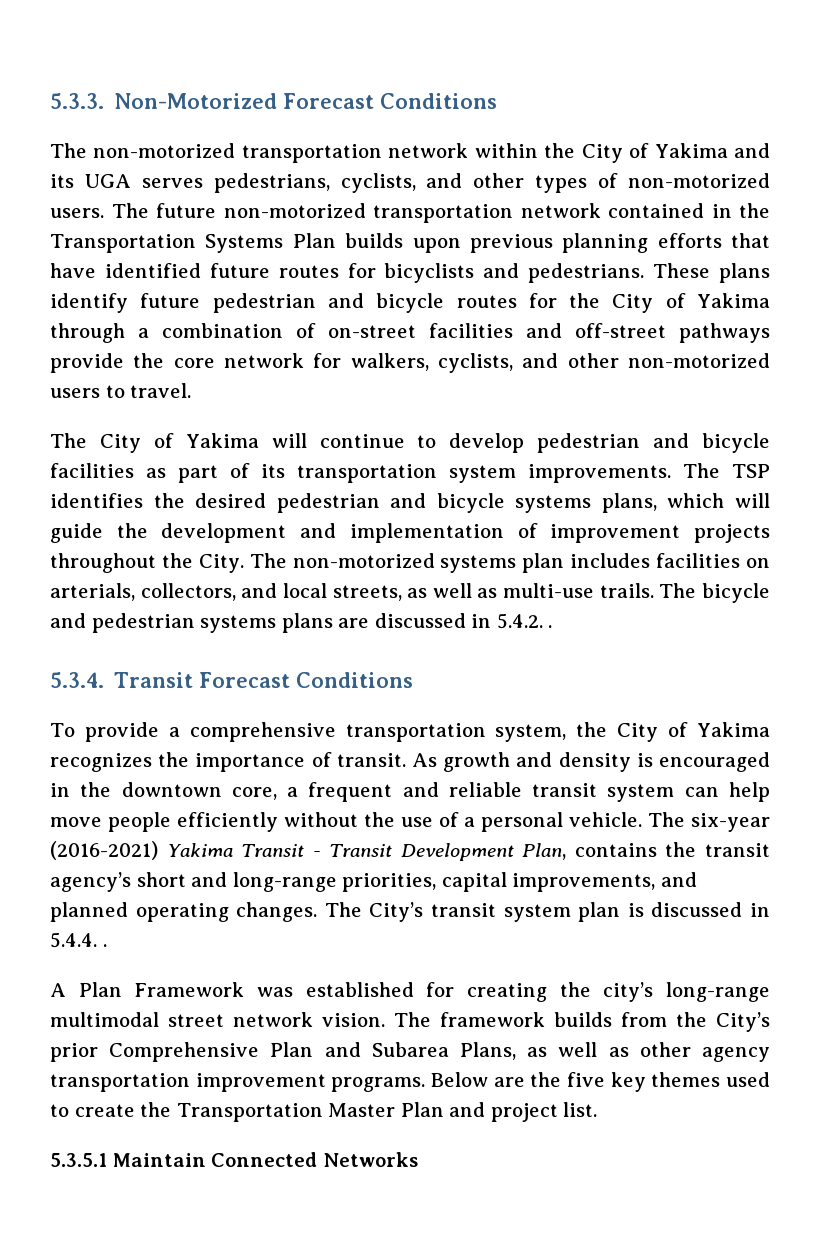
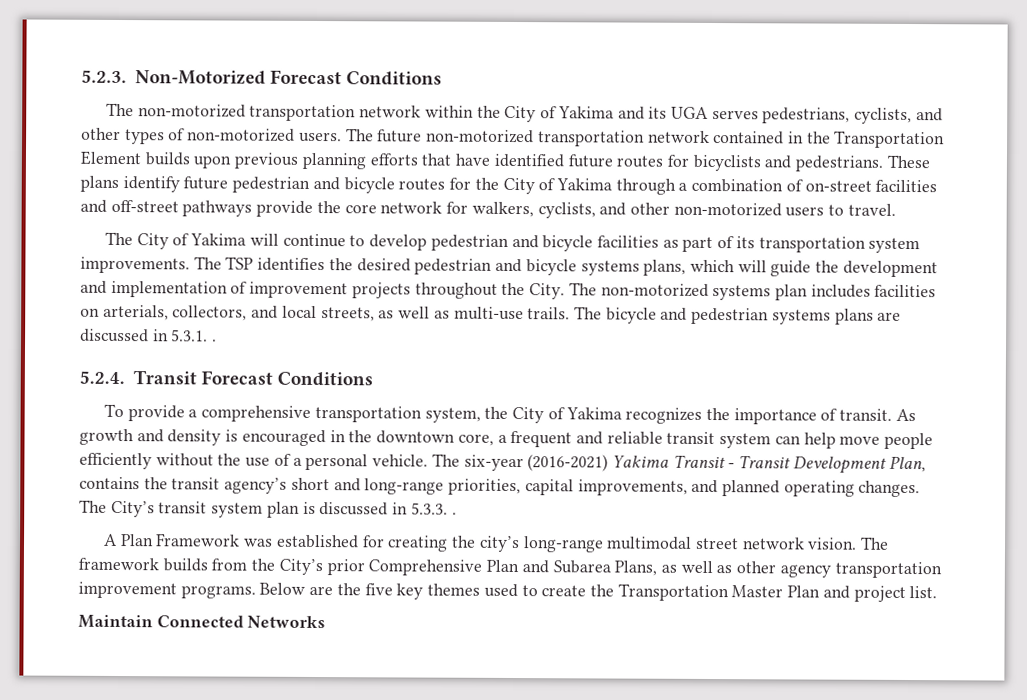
- 5.3.3. Non-Motorized Forecast Conditions
+ 5.2.3. Non-Motorized Forecast Conditions
- The future non-motorized transportation network contained in the Transportation Systems Plan builds upon previous planning efforts that have identified future routes for bicyclists and pedestrians.
+ The future non-motorized transportation network contained in the Transportation Element builds upon previous planning efforts that have identified future routes for bicyclists and pedestrians.
- The bicycle and pedestrian systems plans are discussed in 5.4.2. .
- 5.3.4. Transit Forecast Conditions
+ The bicycle and pedestrian systems plans are discussed in 5.3.1. .
+ 5.2.4. Transit Forecast Conditions
- The City’s transit system plan is discussed in 5.4.4. .
+ The City’s transit system plan is discussed in 5.3.3. .
- 5.3.5.1 Maintain Connected Networks
+ Maintain Connected Networks

